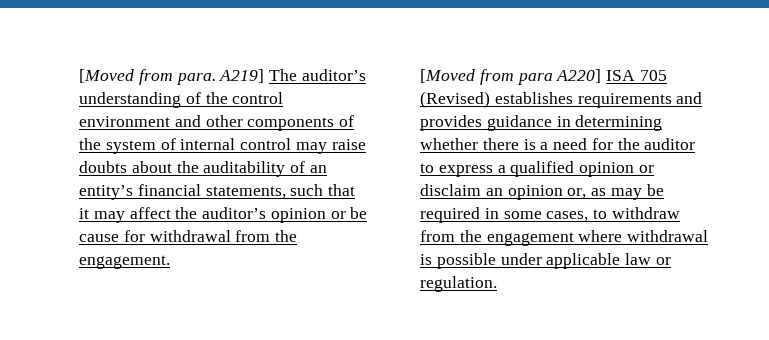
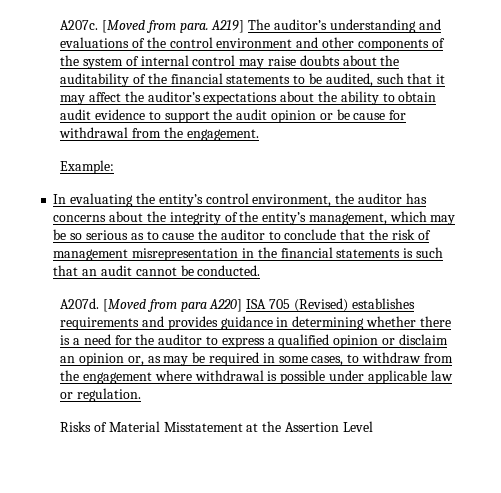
+ A207c.
- [Moved from para. A219] The auditor’s understanding of the control environment and other components of the system of internal control may raise doubts about the auditability of an entity’s financial statements, such that it may affect the auditor’s opinion or be cause for withdrawal from the engagement.
+ [Moved from para. A219] The auditor’s understanding and evaluations of the control environment and other components of the system of internal control may raise doubts about the auditability of the financial statements to be audited, such that it may affect the auditor’s expectations about the ability to obtain audit evidence to support the audit opinion or be cause for withdrawal from the engagement.
+ Example:
+ In evaluating the entity’s control environment, the auditor has concerns about the integrity of the entity’s management, which may be so serious as to cause the auditor to conclude that the risk of management misrepresentation in the financial statements is such that an audit cannot be conducted.
+ A207d.
+ Risks of Material Misstatement at the Assertion Level

